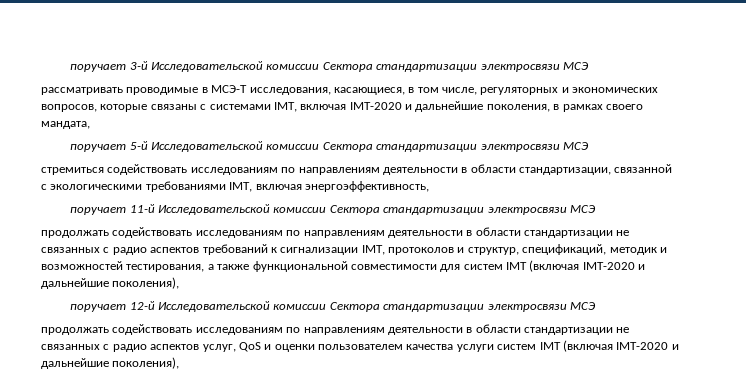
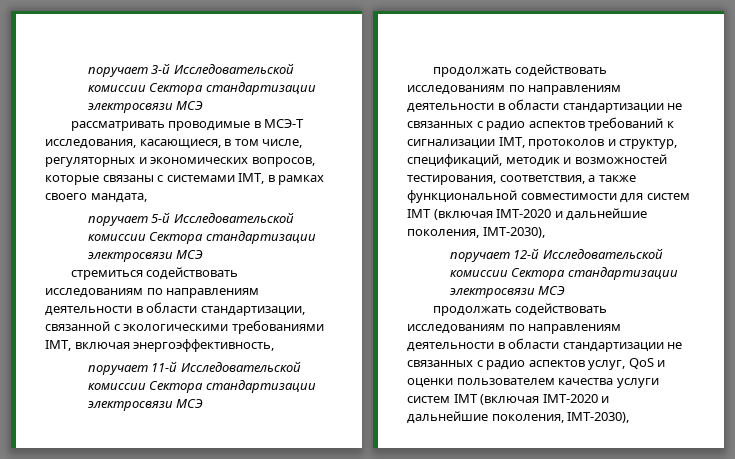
- рассматривать проводимые в МСЭ-Т исследования, касающиеся, в том числе, регуляторных и экономических вопросов, которые связаны с системами IMT, включая IMT-2020 и дальнейшие поколения, в рамках своего мандата,
+ рассматривать проводимые в МСЭ-Т исследования, касающиеся, в том числе, регуляторных и экономических вопросов, которые связаны с системами IMT, в рамках своего мандата,
- продолжать содействовать исследованиям по направлениям деятельности в области стандартизации не связанных с радио аспектов требований к сигнализации IMT, протоколов и структур, спецификаций, методик и возможностей тестирования, а также функциональной совместимости для систем IMT (включая IMT-2020 и дальнейшие поколения),
+ продолжать содействовать исследованиям по направлениям деятельности в области стандартизации не связанных с радио аспектов требований к сигнализации IMT, протоколов и структур, спецификаций, методик и возможностей тестирования, соответствия, а также функциональной совместимости для систем IMT (включая IMT-2020 и дальнейшие поколения, IMT-2030),
- продолжать содействовать исследованиям по направлениям деятельности в области стандартизации не связанных с радио аспектов услуг, QoS и оценки пользователем качества услуги систем IMT (включая IMT-2020 и дальнейшие поколения),
+ продолжать содействовать исследованиям по направлениям деятельности в области стандартизации не связанных с радио аспектов услуг, QoS и оценки пользователем качества услуги систем IMT (включая IMT-2020 и дальнейшие поколения, IMT-2030),

